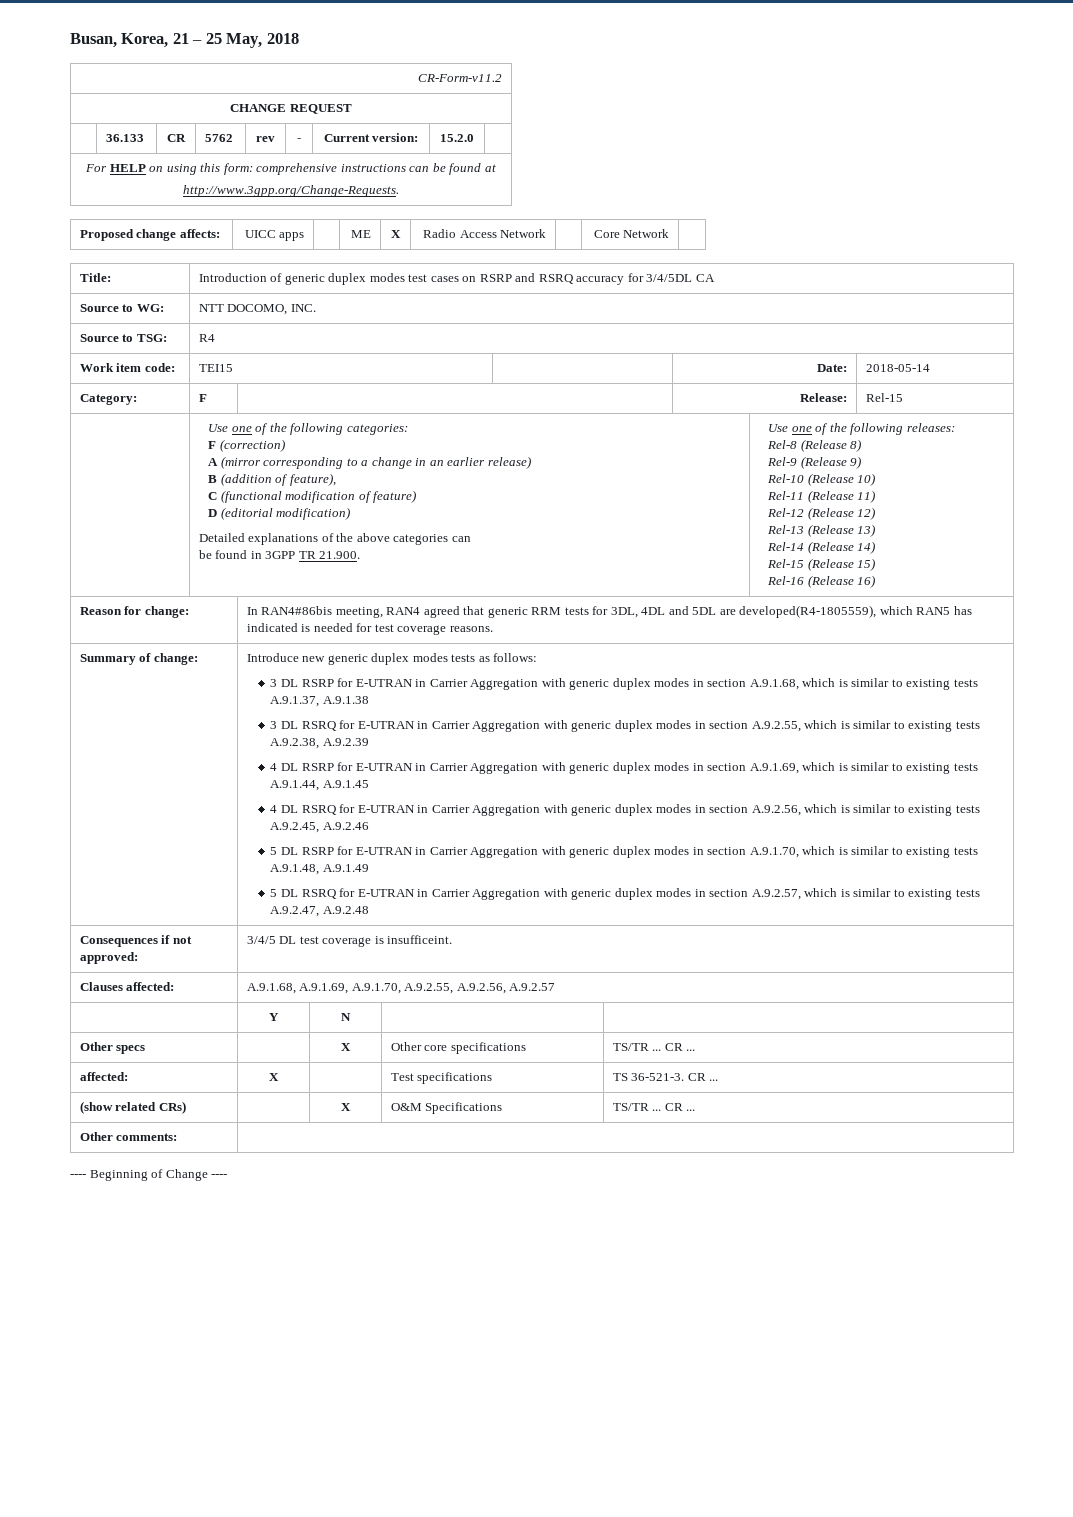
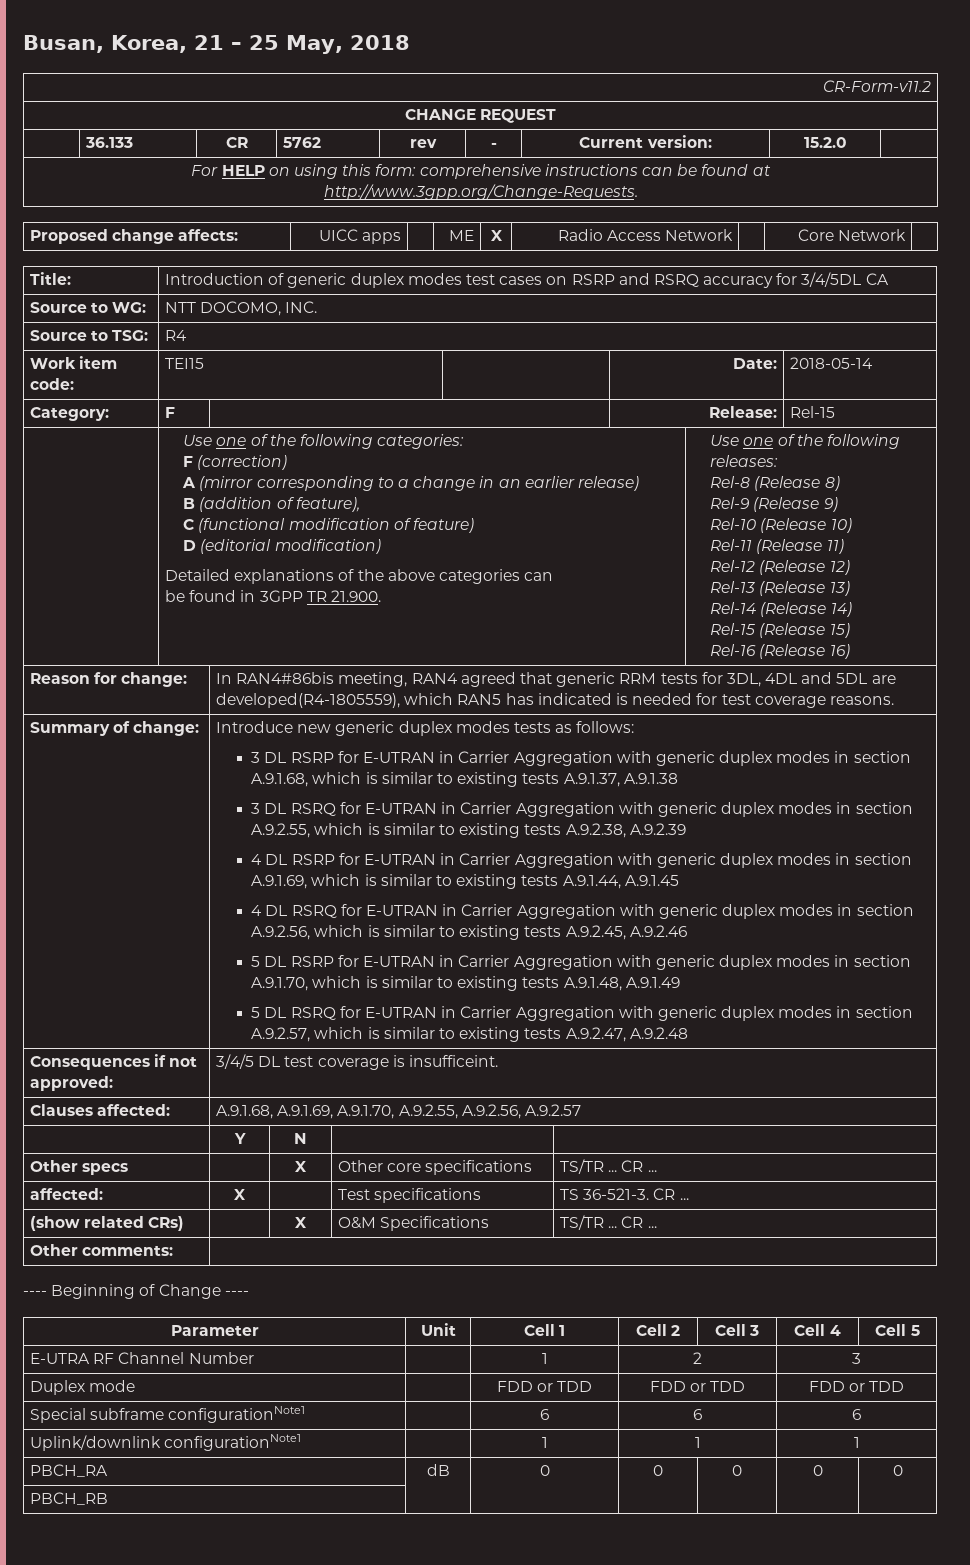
+ Parameter | Unit | Cell 1 | Cell 2 | Cell 3 | Cell 4 | Cell 5
+ E-UTRA RF Channel Number | | 1 | 2 | 3
+ Duplex mode | | FDD or TDD | FDD or TDD | FDD or TDD
+ Special subframe configurationNote1 | | 6 | 6 | 6
+ Uplink/downlink configurationNote1 | | 1 | 1 | 1
+ PBCH_RA | dB | 0 | 0 | 0 | 0 | 0
+ PBCH_RB | | | | | |

